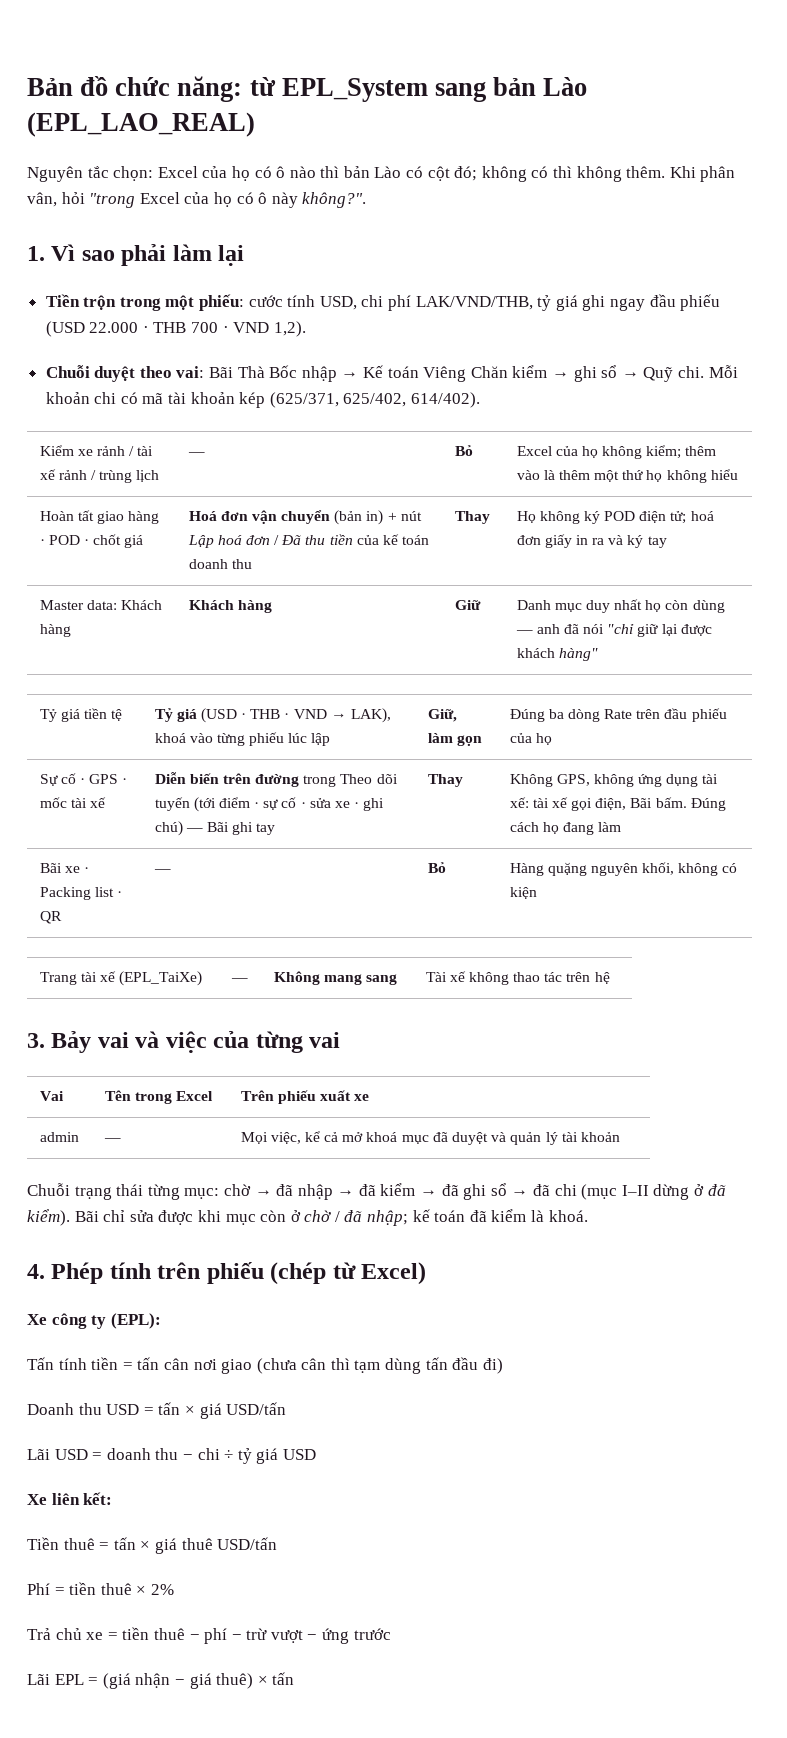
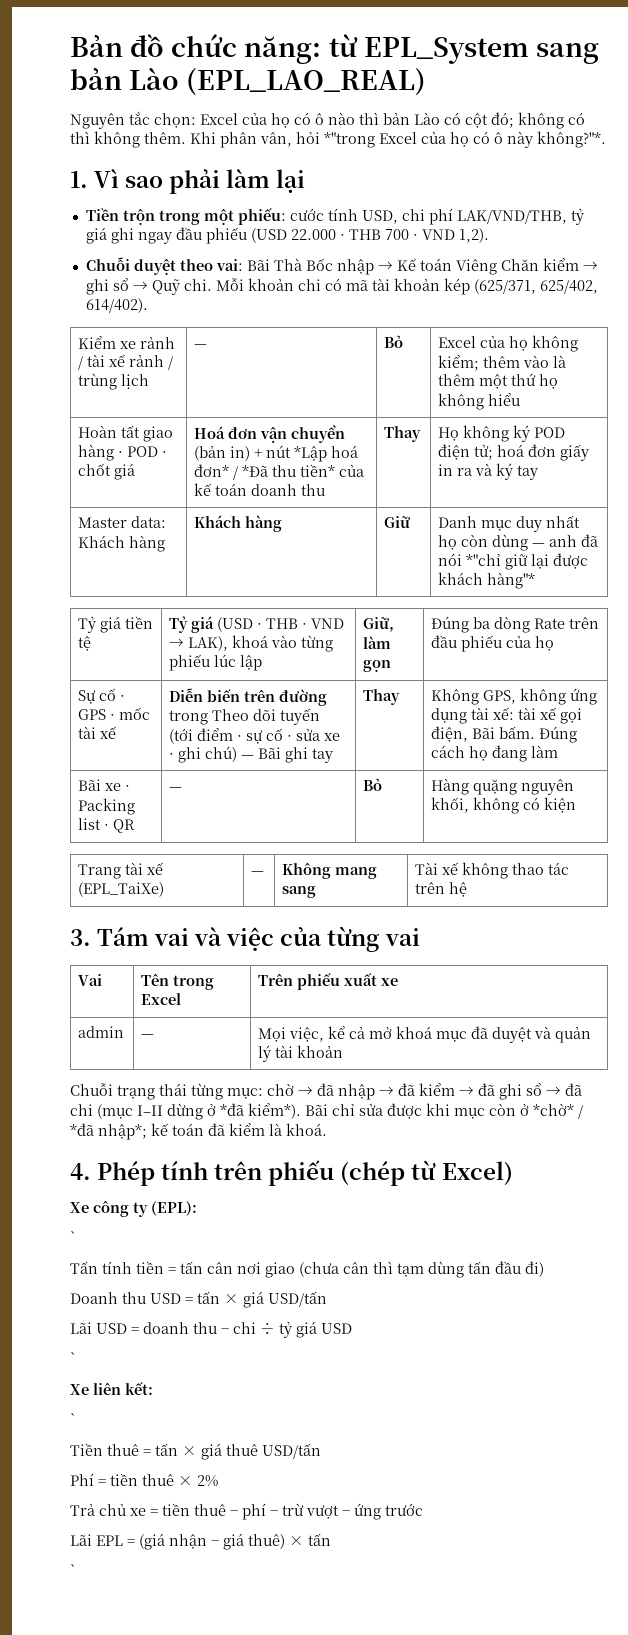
- Khi phân vân, hỏi "trong Excel của họ có ô này không?".
+ Khi phân vân, hỏi *"trong Excel của họ có ô này không?"*.
- Hoá đơn vận chuyển (bản in) + nút Lập hoá đơn / Đã thu tiền của kế toán doanh thu
+ Hoá đơn vận chuyển (bản in) + nút *Lập hoá đơn* / *Đã thu tiền* của kế toán doanh thu
- Master data: Khách hàng | Khách hàng | Giữ | Danh mục duy nhất họ còn dùng — anh đã nói "chỉ giữ lại được khách hàng"
+ Master data: Khách hàng | Khách hàng | Giữ | Danh mục duy nhất họ còn dùng — anh đã nói *"chỉ giữ lại được khách hàng"*
- 3. Bảy vai và việc của từng vai
+ 3. Tám vai và việc của từng vai
- Chuỗi trạng thái từng mục: chờ → đã nhập → đã kiểm → đã ghi sổ → đã chi (mục I–II dừng ở đã kiểm).
+ Chuỗi trạng thái từng mục: chờ → đã nhập → đã kiểm → đã ghi sổ → đã chi (mục I–II dừng ở *đã kiểm*).
- Bãi chỉ sửa được khi mục còn ở chờ / đã nhập; kế toán đã kiểm là khoá.
+ Bãi chỉ sửa được khi mục còn ở *chờ* / *đã nhập*; kế toán đã kiểm là khoá.
  Xe công ty (EPL):
+ `
  Lãi USD = doanh thu − chi ÷ tỷ giá USD
+ `
  Xe liên kết:
+ `
  Lãi EPL = (giá nhận − giá thuê) × tấn
+ `

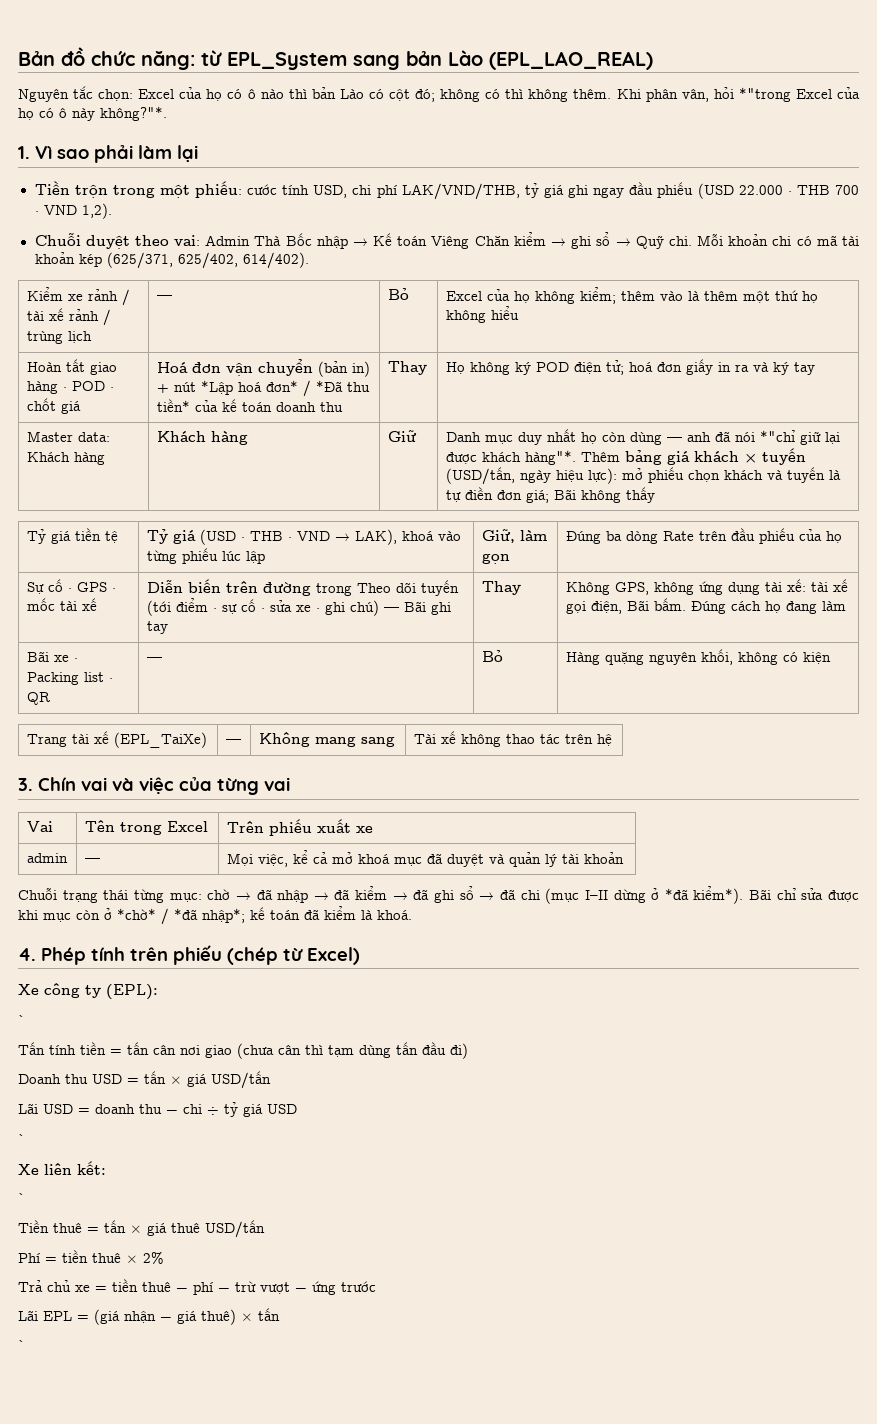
- Chuỗi duyệt theo vai: Bãi Thà Bốc nhập → Kế toán Viêng Chăn kiểm → ghi sổ → Quỹ chi.
+ Chuỗi duyệt theo vai: Admin Thà Bốc nhập → Kế toán Viêng Chăn kiểm → ghi sổ → Quỹ chi.
- Danh mục duy nhất họ còn dùng — anh đã nói *"chỉ giữ lại được khách hàng"*
+ Danh mục duy nhất họ còn dùng — anh đã nói *"chỉ giữ lại được khách hàng"*. Thêm bảng giá khách × tuyến (USD/tấn, ngày hiệu lực): mở phiếu chọn khách và tuyến là tự điền đơn giá; Bãi không thấy
- 3. Tám vai và việc của từng vai
+ 3. Chín vai và việc của từng vai

